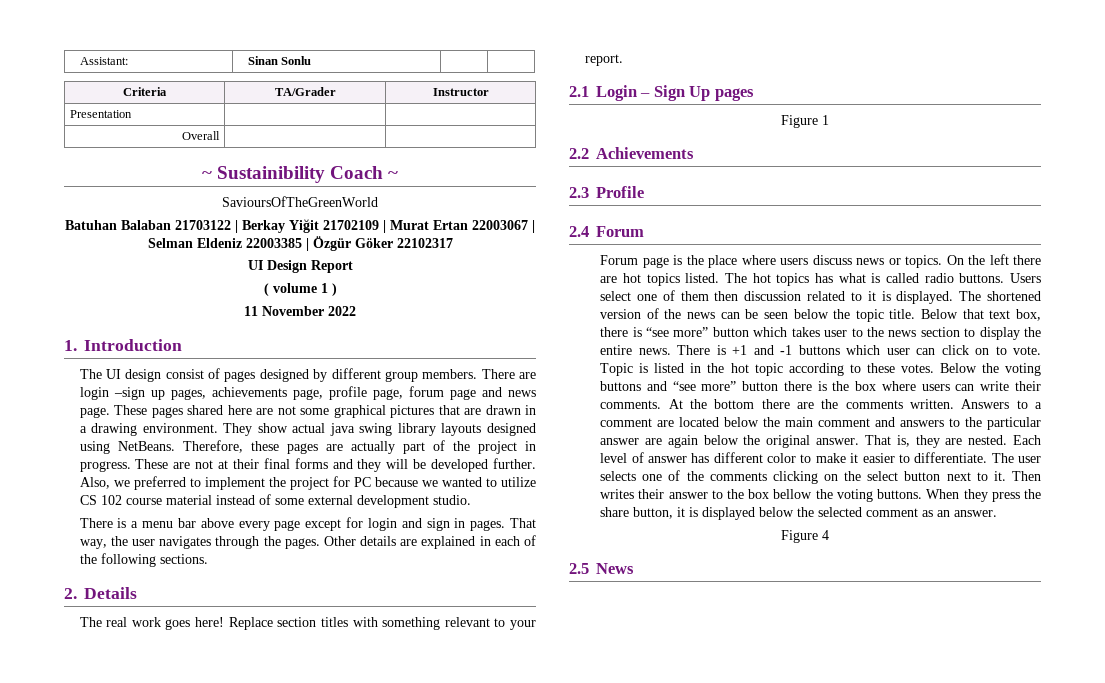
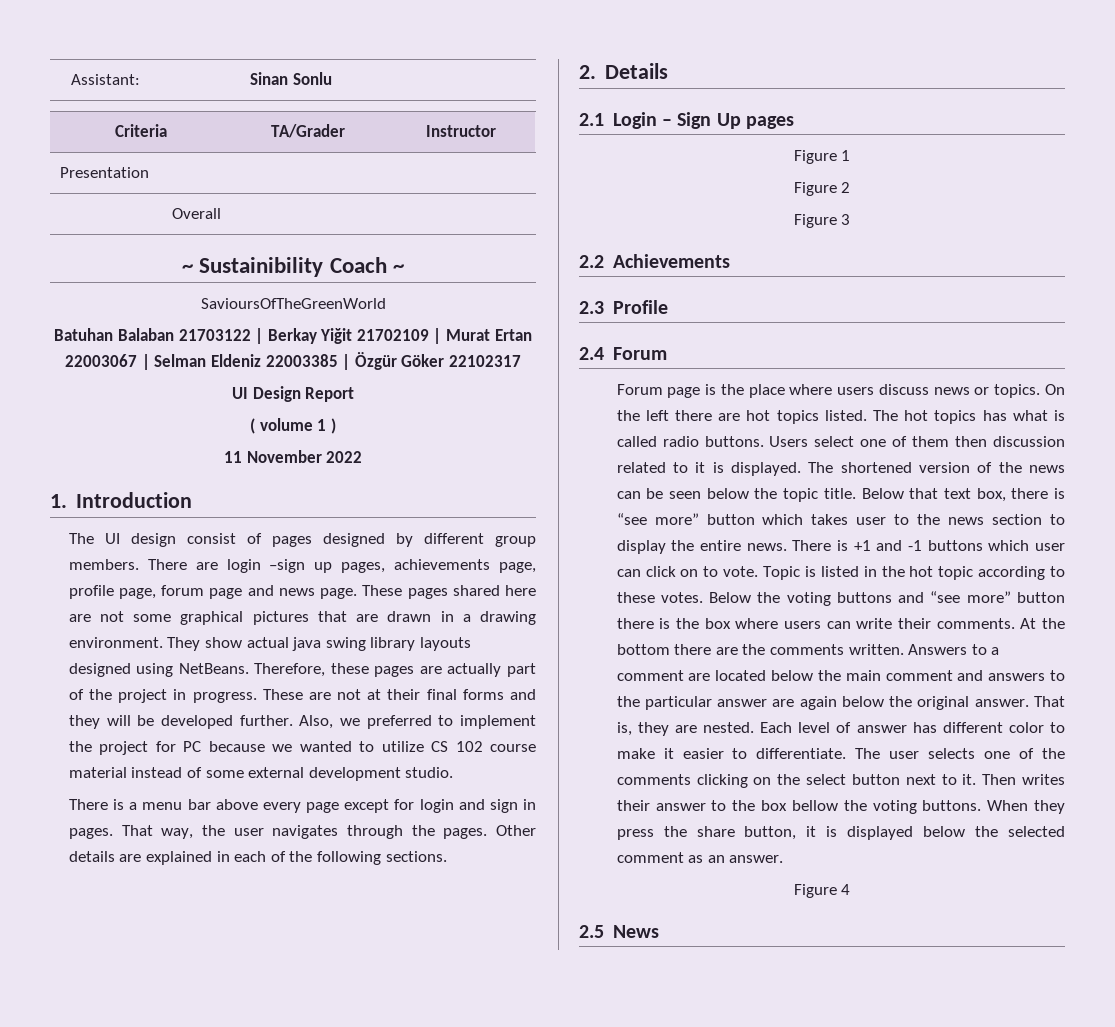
- The real work goes here! Replace section titles with something relevant to your report.
+ Figure 2
+ Figure 3

